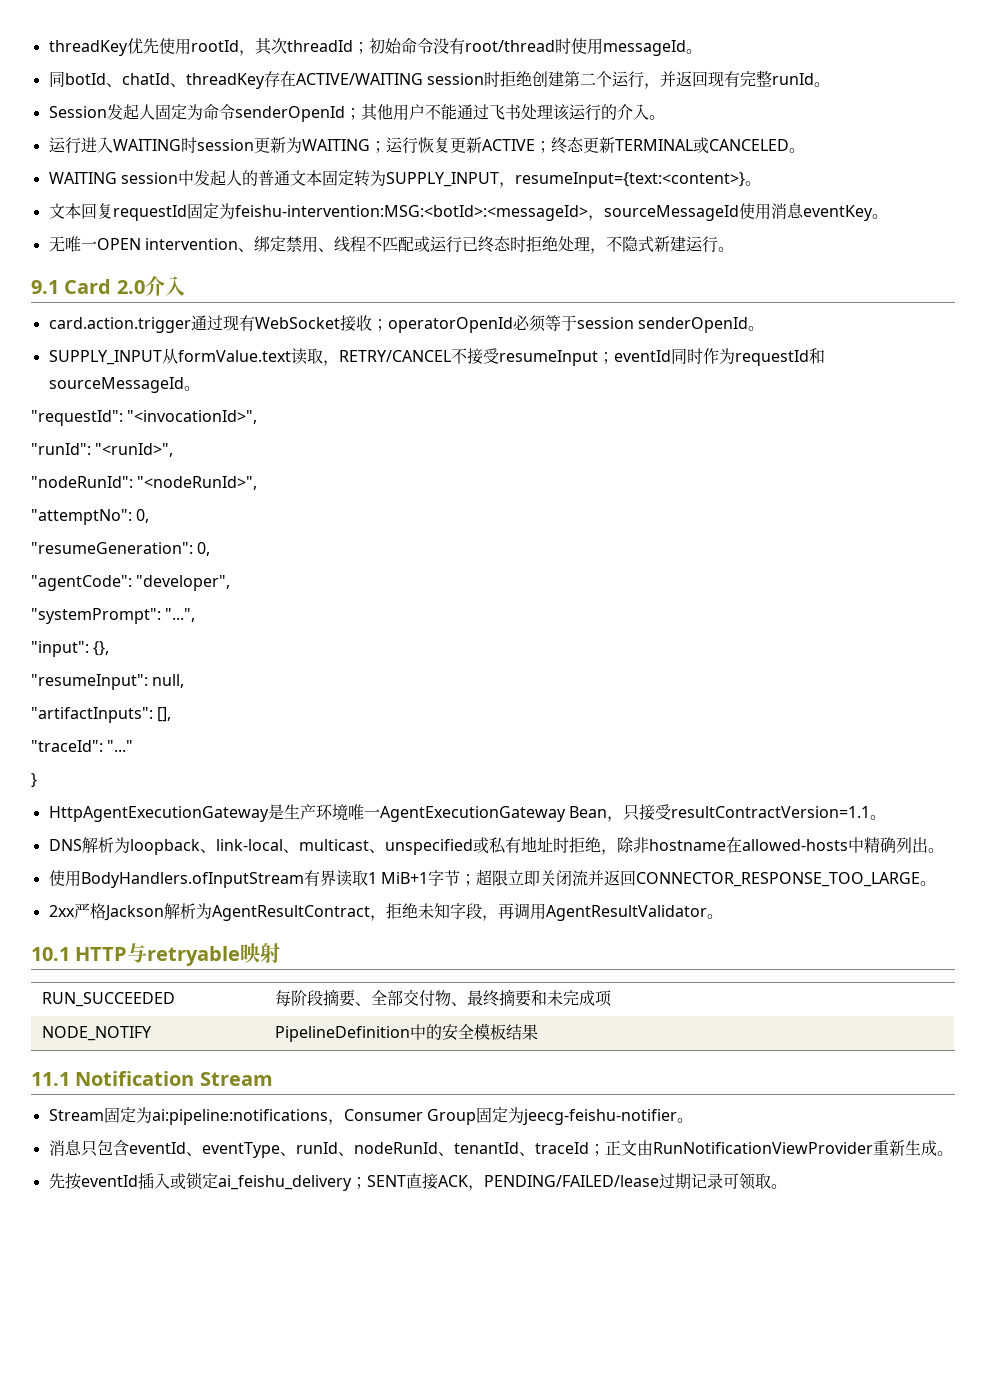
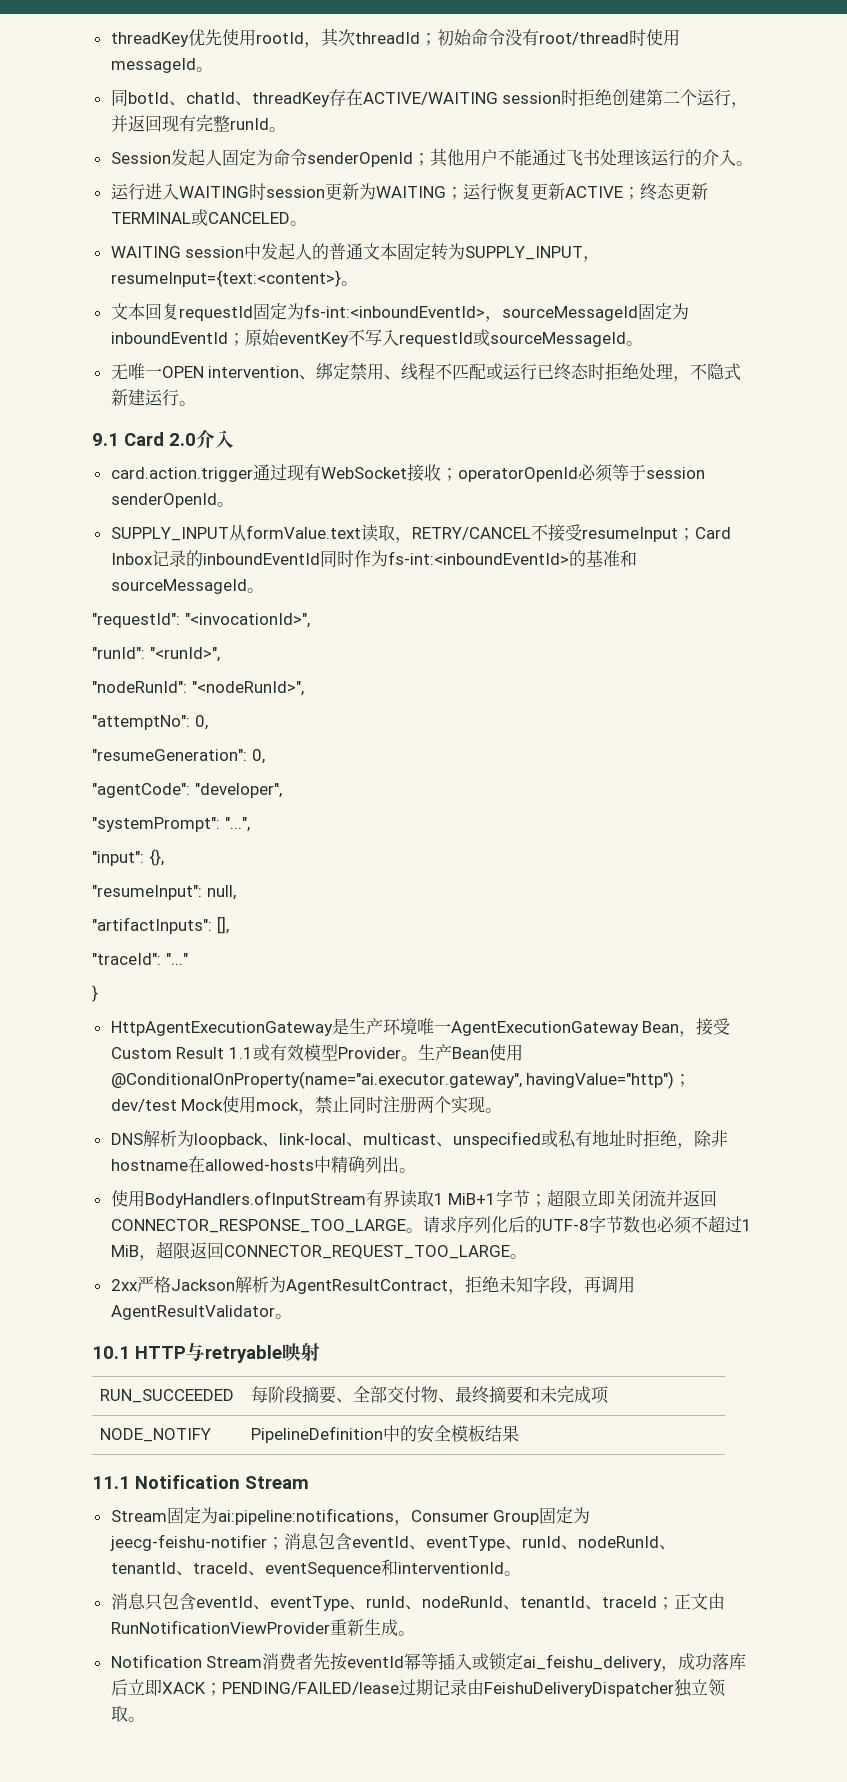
- 文本回复requestId固定为feishu-intervention:MSG:<botId>:<messageId>，sourceMessageId使用消息eventKey。
+ 文本回复requestId固定为fs-int:<inboundEventId>，sourceMessageId固定为inboundEventId；原始eventKey不写入requestId或sourceMessageId。
- SUPPLY_INPUT从formValue.text读取，RETRY/CANCEL不接受resumeInput；eventId同时作为requestId和sourceMessageId。
+ SUPPLY_INPUT从formValue.text读取，RETRY/CANCEL不接受resumeInput；Card Inbox记录的inboundEventId同时作为fs-int:<inboundEventId>的基准和sourceMessageId。
- HttpAgentExecutionGateway是生产环境唯一AgentExecutionGateway Bean，只接受resultContractVersion=1.1。
+ HttpAgentExecutionGateway是生产环境唯一AgentExecutionGateway Bean，接受Custom Result 1.1或有效模型Provider。生产Bean使用@ConditionalOnProperty(name="ai.executor.gateway", havingValue="http")；dev/test Mock使用mock，禁止同时注册两个实现。
+ 请求序列化后的UTF-8字节数也必须不超过1 MiB，超限返回CONNECTOR_REQUEST_TOO_LARGE。
- Stream固定为ai:pipeline:notifications，Consumer Group固定为jeecg-feishu-notifier。
+ Stream固定为ai:pipeline:notifications，Consumer Group固定为jeecg-feishu-notifier；消息包含eventId、eventType、runId、nodeRunId、tenantId、traceId、eventSequence和interventionId。
- 先按eventId插入或锁定ai_feishu_delivery；SENT直接ACK，PENDING/FAILED/lease过期记录可领取。
+ Notification Stream消费者先按eventId幂等插入或锁定ai_feishu_delivery，成功落库后立即XACK；PENDING/FAILED/lease过期记录由FeishuDeliveryDispatcher独立领取。

